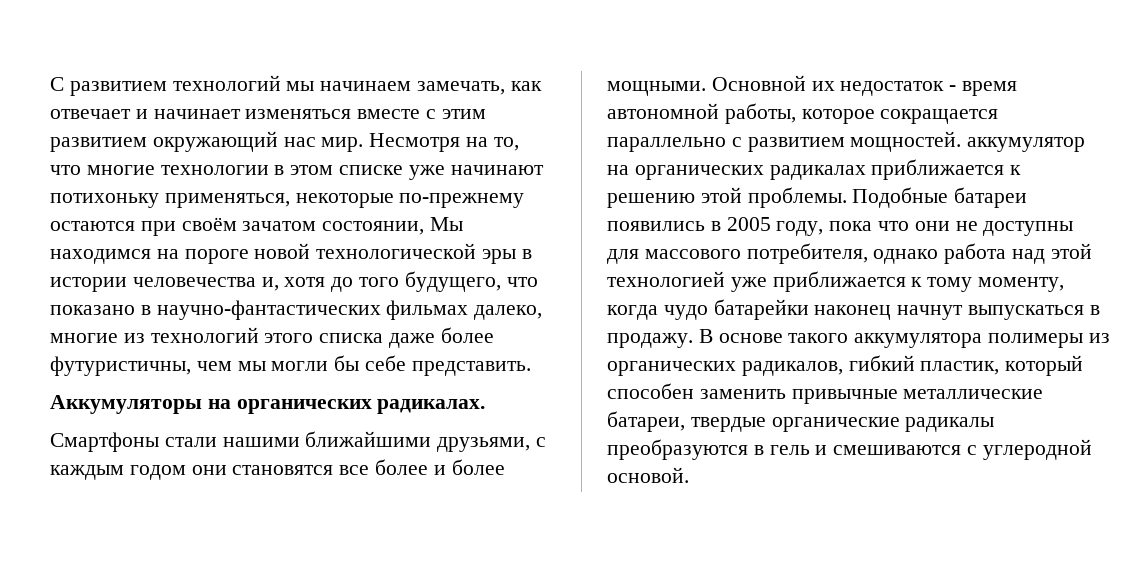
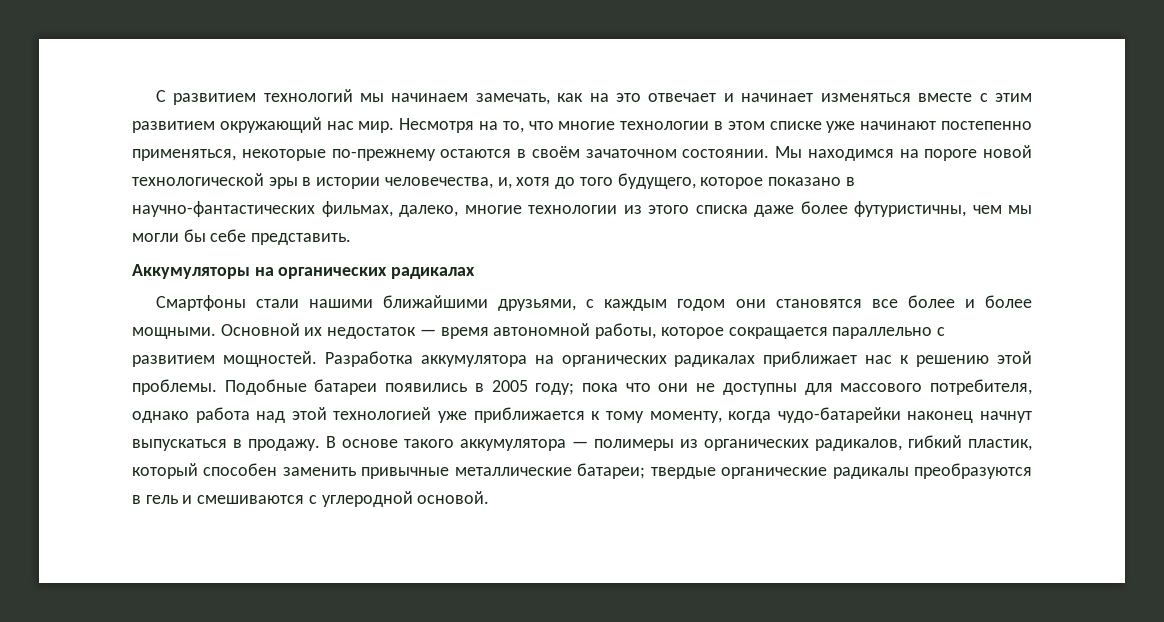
- С развитием технологий мы начинаем замечать, как отвечает и начинает изменяться вместе с этим развитием окружающий нас мир.
+ С развитием технологий мы начинаем замечать, как на это отвечает и начинает изменяться вместе с этим развитием окружающий нас мир.
- Несмотря на то, что многие технологии в этом списке уже начинают потихоньку применяться, некоторые по-прежнему остаются при своём зачатом состоянии, Мы находимся на пороге новой технологической эры в истории человечества и, хотя до того будущего, что показано в научно-фантастических фильмах далеко, многие из технологий этого списка даже более футуристичны, чем мы могли бы себе представить.
+ Несмотря на то, что многие технологии в этом списке уже начинают постепенно применяться, некоторые по-прежнему остаются в своём зачаточном состоянии. Мы находимся на пороге новой технологической эры в истории человечества, и, хотя до того будущего, которое показано в научно-фантастических фильмах, далеко, многие технологии из этого списка даже более футуристичны, чем мы могли бы себе представить.
- Аккумуляторы на органических радикалах.
+ Аккумуляторы на органических радикалах
- Основной их недостаток - время автономной работы, которое сокращается параллельно с развитием мощностей. аккумулятор на органических радикалах приближается к решению этой проблемы.
+ Основной их недостаток — время автономной работы, которое сокращается параллельно с развитием мощностей. Разработка аккумулятора на органических радикалах приближает нас к решению этой проблемы.
- Подобные батареи появились в 2005 году, пока что они не доступны для массового потребителя, однако работа над этой технологией уже приближается к тому моменту, когда чудо батарейки наконец начнут выпускаться в продажу.
+ Подобные батареи появились в 2005 году; пока что они не доступны для массового потребителя, однако работа над этой технологией уже приближается к тому моменту, когда чудо-батарейки наконец начнут выпускаться в продажу.
- В основе такого аккумулятора полимеры из органических радикалов, гибкий пластик, который способен заменить привычные металлические батареи, твердые органические радикалы преобразуются в гель и смешиваются с углеродной основой.
+ В основе такого аккумулятора — полимеры из органических радикалов, гибкий пластик, который способен заменить привычные металлические батареи; твердые органические радикалы преобразуются в гель и смешиваются с углеродной основой.

